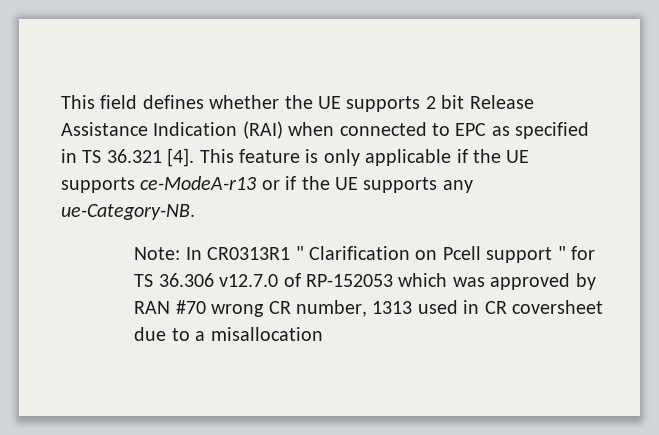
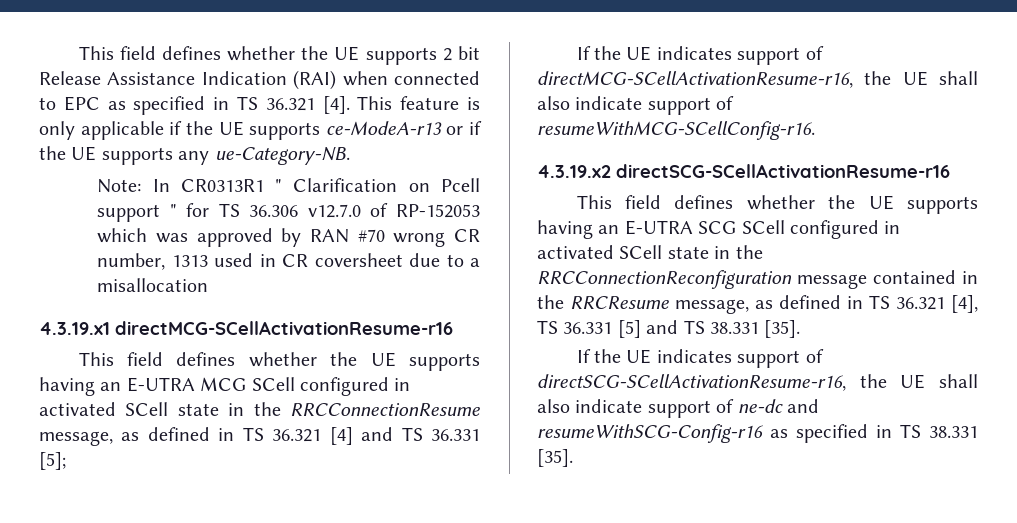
+ 4.3.19.x1 directMCG-SCellActivationResume-r16
+ This field defines whether the UE supports having an E-UTRA MCG SCell configured in activated SCell state in the RRCConnectionResume message, as defined in TS 36.321 [4] and TS 36.331 [5];
+ If the UE indicates support of directMCG-SCellActivationResume-r16, the UE shall also indicate support of resumeWithMCG-SCellConfig-r16.
+ 4.3.19.x2 directSCG-SCellActivationResume-r16
+ This field defines whether the UE supports having an E-UTRA SCG SCell configured in activated SCell state in the RRCConnectionReconfiguration message contained in the RRCResume message, as defined in TS 36.321 [4], TS 36.331 [5] and TS 38.331 [35].
+ If the UE indicates support of directSCG-SCellActivationResume-r16, the UE shall also indicate support of ne-dc and resumeWithSCG-Config-r16 as specified in TS 38.331 [35].

